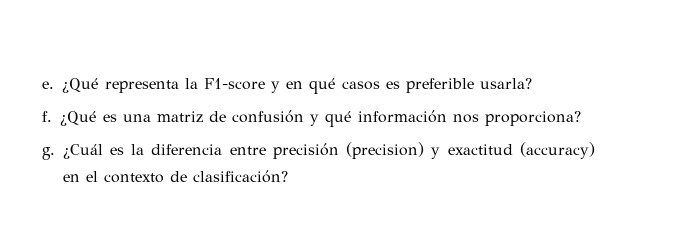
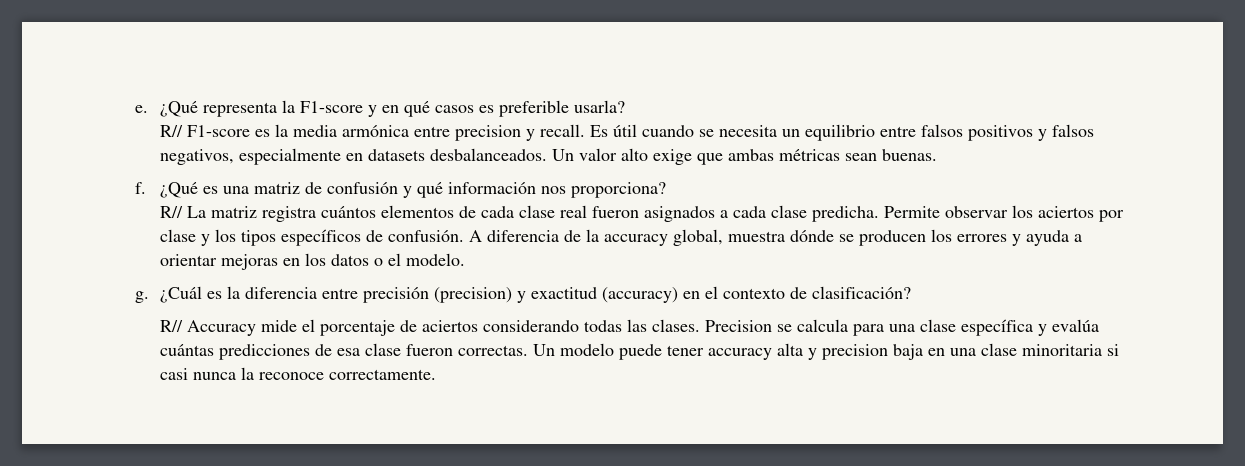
+ R// F1-score es la media armónica entre precision y recall. Es útil cuando se necesita un equilibrio entre falsos positivos y falsos negativos, especialmente en datasets desbalanceados. Un valor alto exige que ambas métricas sean buenas.
+ R// La matriz registra cuántos elementos de cada clase real fueron asignados a cada clase predicha. Permite observar los aciertos por clase y los tipos específicos de confusión. A diferencia de la accuracy global, muestra dónde se producen los errores y ayuda a orientar mejoras en los datos o el modelo.
+ R// Accuracy mide el porcentaje de aciertos considerando todas las clases. Precision se calcula para una clase específica y evalúa cuántas predicciones de esa clase fueron correctas. Un modelo puede tener accuracy alta y precision baja en una clase minoritaria si casi nunca la reconoce correctamente.

